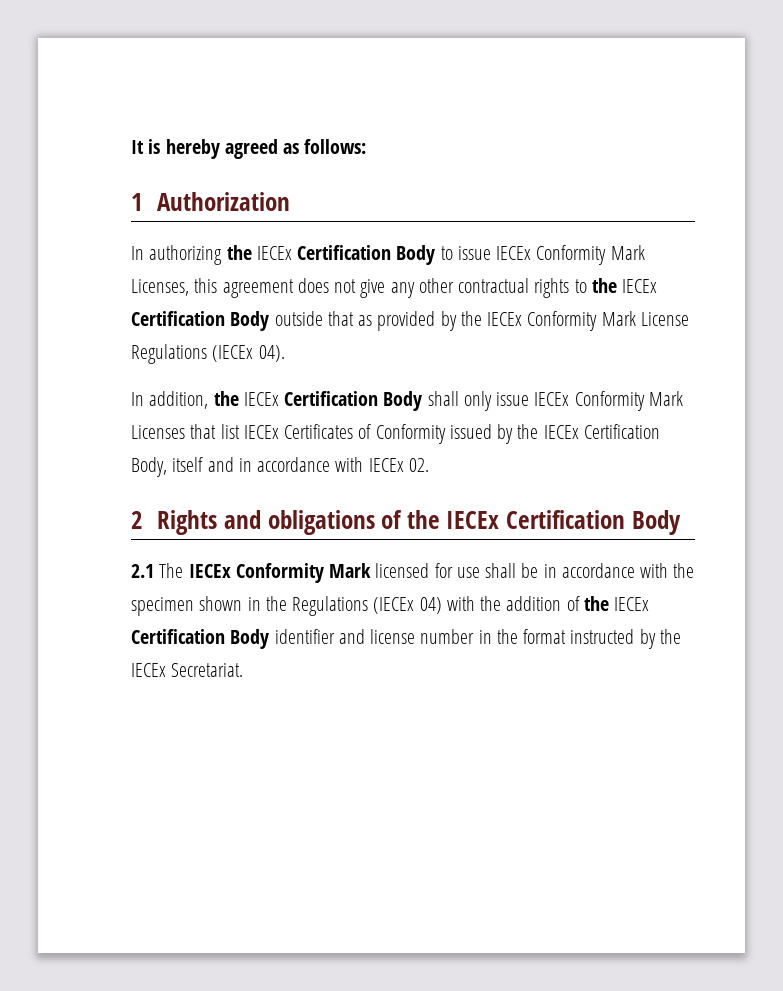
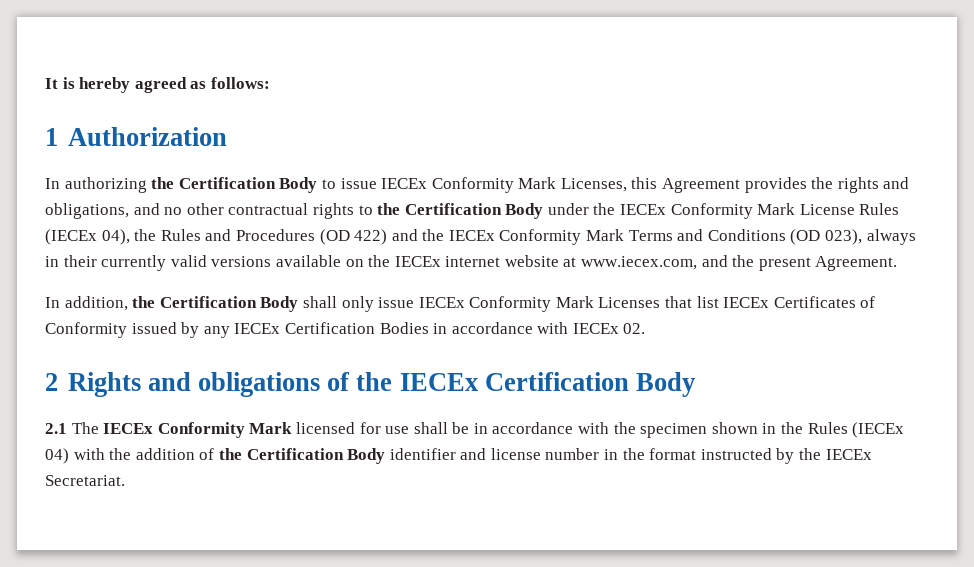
- In authorizing the IECEx Certification Body to issue IECEx Conformity Mark Licenses, this agreement does not give any other contractual rights to the IECEx Certification Body outside that as provided by the IECEx Conformity Mark License Regulations (IECEx 04).
+ In authorizing the Certification Body to issue IECEx Conformity Mark Licenses, this Agreement provides the rights and obligations, and no other contractual rights to the Certification Body under the IECEx Conformity Mark License Rules (IECEx 04), the Rules and Procedures (OD 422) and the IECEx Conformity Mark Terms and Conditions (OD 023), always in their currently valid versions available on the IECEx internet website at www.iecex.com, and the present Agreement.
- In addition, the IECEx Certification Body shall only issue IECEx Conformity Mark Licenses that list IECEx Certificates of Conformity issued by the IECEx Certification Body, itself and in accordance with IECEx 02.
+ In addition, the Certification Body shall only issue IECEx Conformity Mark Licenses that list IECEx Certificates of Conformity issued by any IECEx Certification Bodies in accordance with IECEx 02.
- 2.1 The IECEx Conformity Mark licensed for use shall be in accordance with the specimen shown in the Regulations (IECEx 04) with the addition of the IECEx Certification Body identifier and license number in the format instructed by the IECEx Secretariat.
+ 2.1 The IECEx Conformity Mark licensed for use shall be in accordance with the specimen shown in the Rules (IECEx 04) with the addition of the Certification Body identifier and license number in the format instructed by the IECEx Secretariat.

